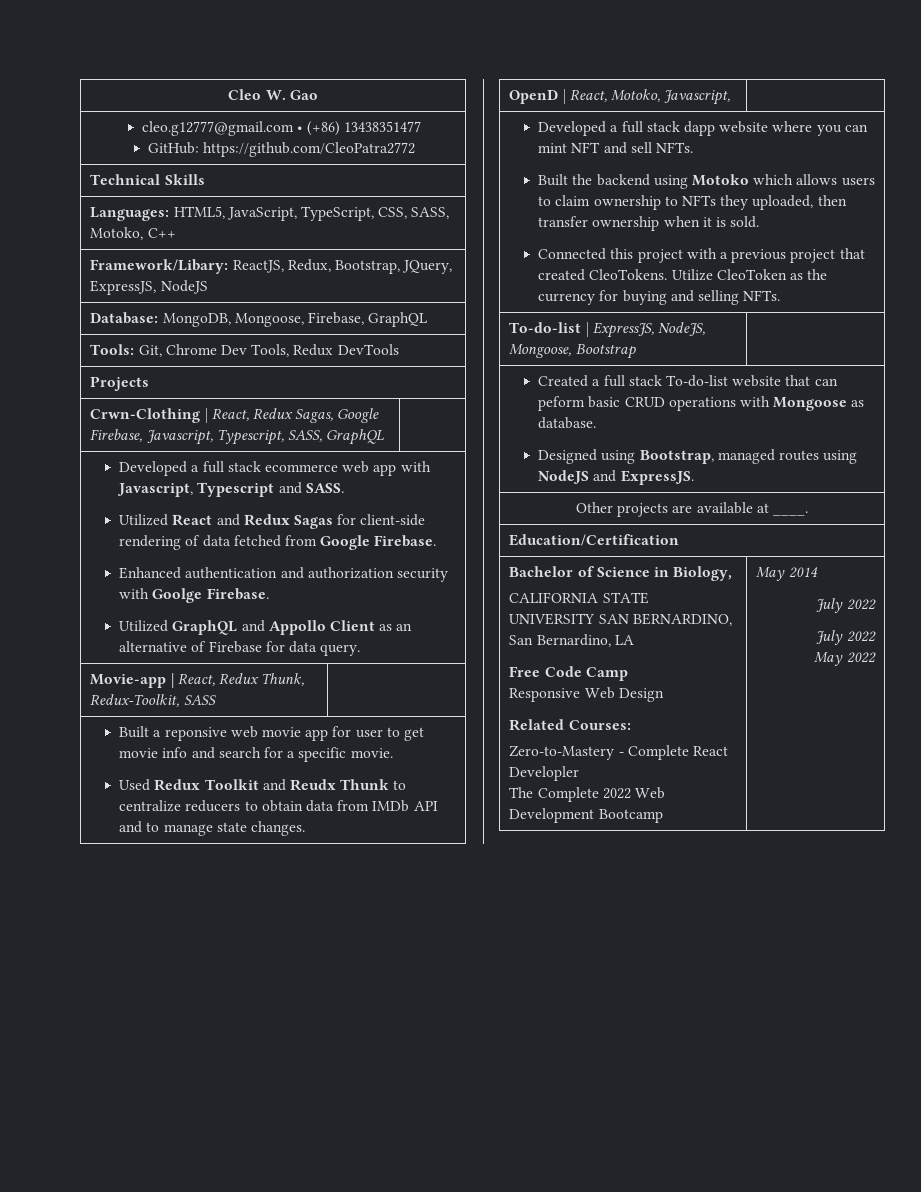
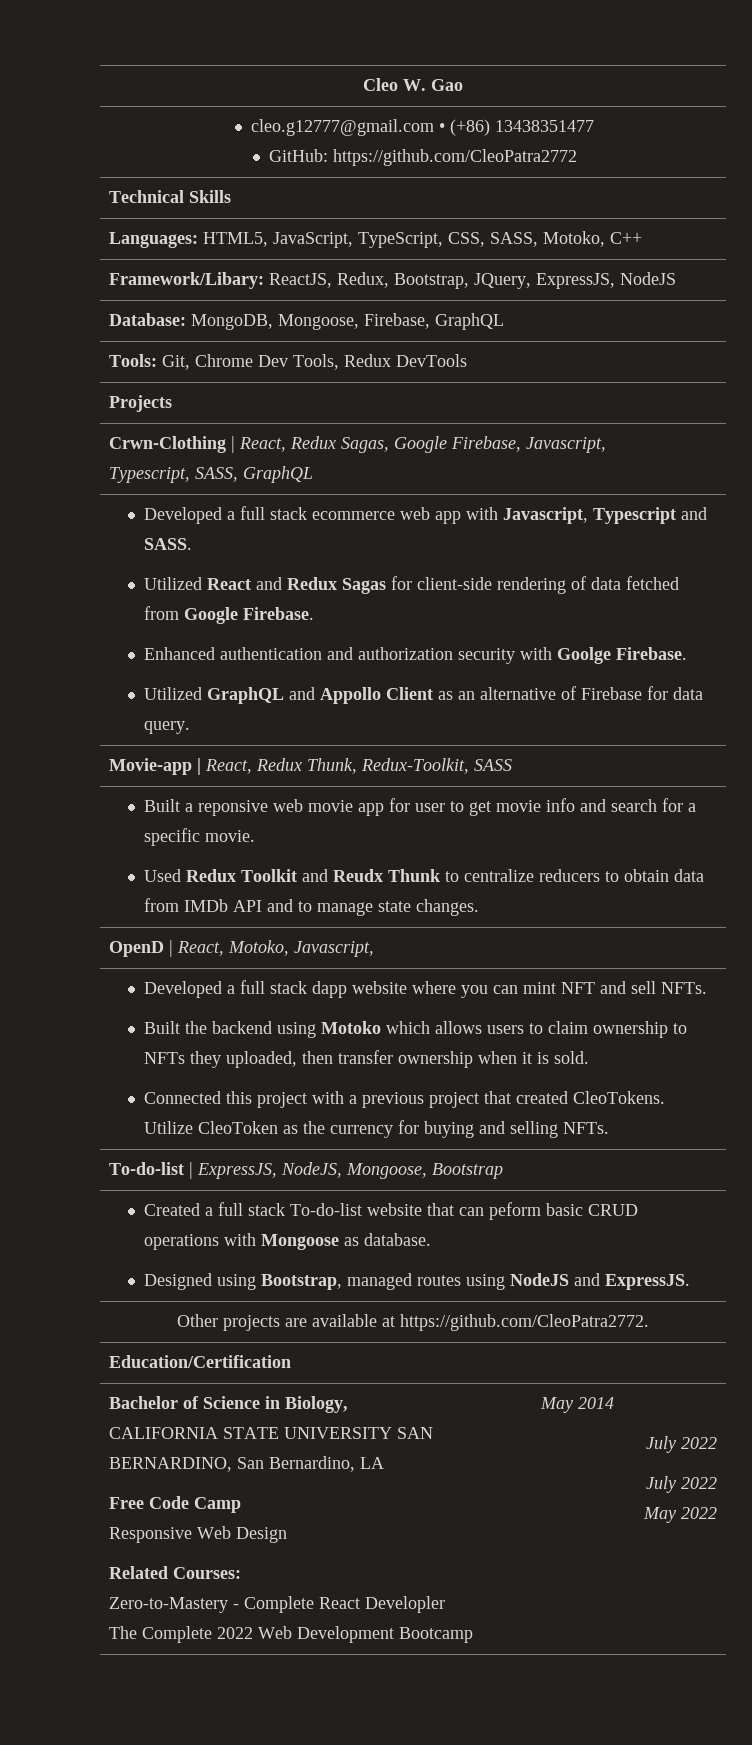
- Other projects are available at ____.
+ Other projects are available at https://github.com/CleoPatra2772.

